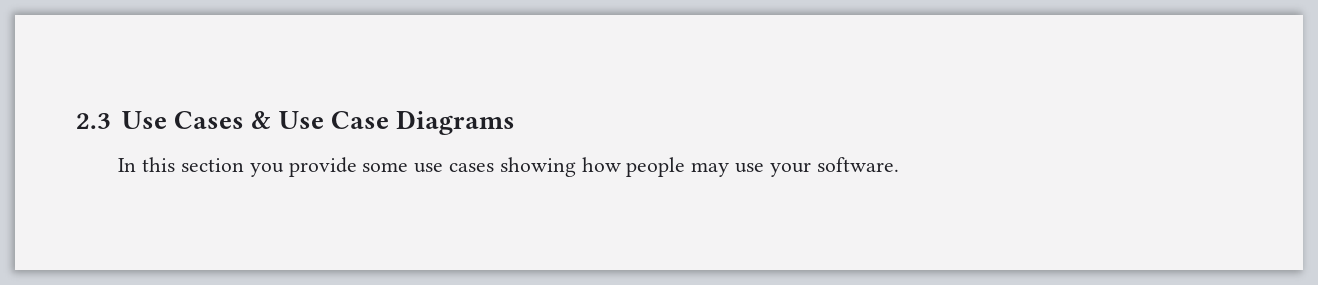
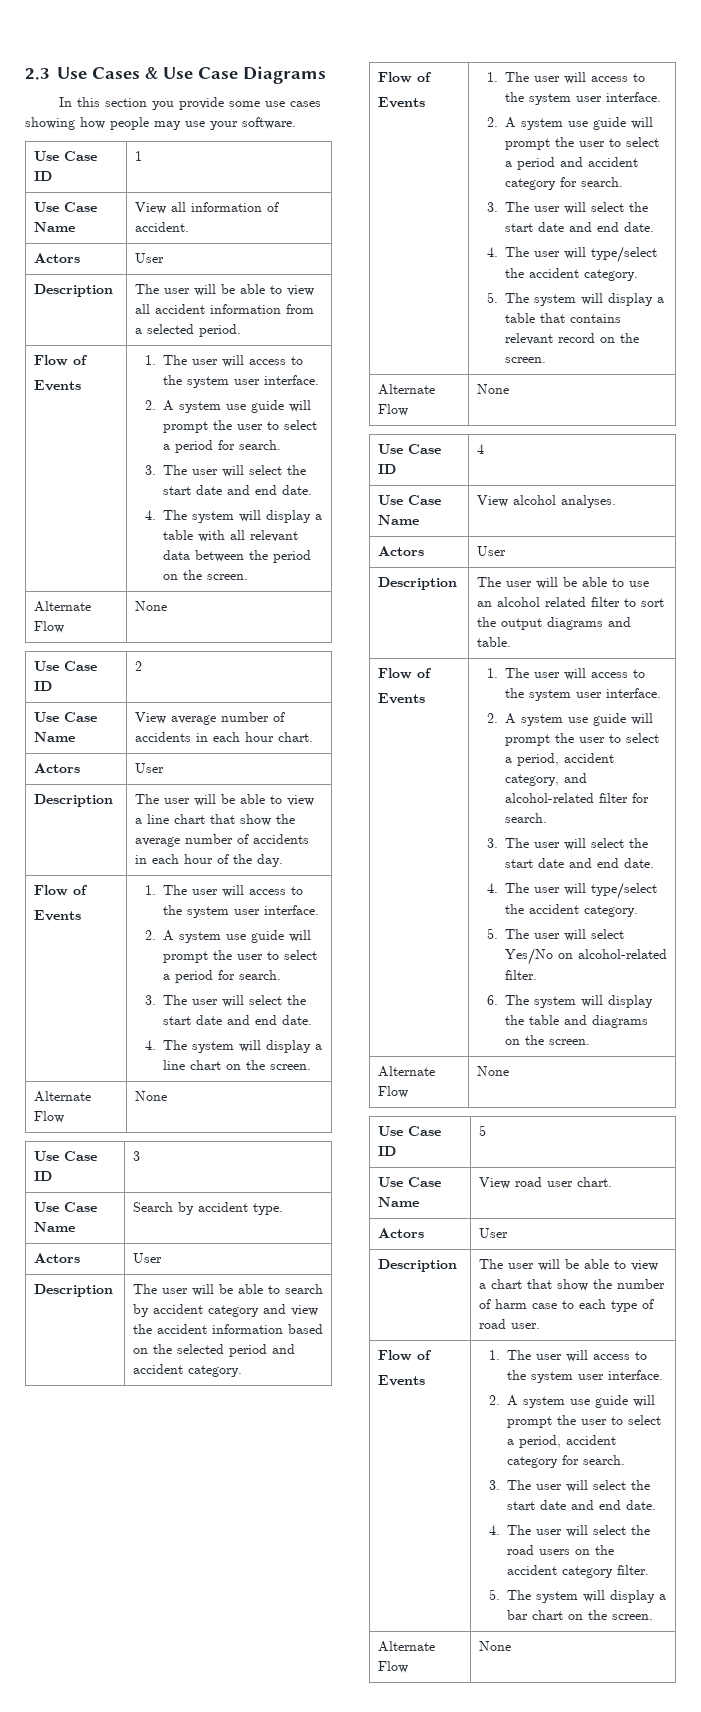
+ Use Case ID | 1
+ Use Case Name | View all information of accident.
+ Actors | User
+ Description | The user will be able to view all accident information from a selected period.
+ Flow of
+ Events | 1. The user will access to the system user interface.
+ 2. A system use guide will prompt the user to select a period for search.
+ 3. The user will select the start date and end date.
+ 4. The system will display a table with all relevant data between the period on the screen.
+ Alternate Flow | None
+ Use Case ID | 2
+ Use Case Name | View average number of accidents in each hour chart.
+ Actors | User
+ Description | The user will be able to view a line chart that show the average number of accidents in each hour of the day.
+ Flow of
+ Events | 1. The user will access to the system user interface.
+ 2. A system use guide will prompt the user to select a period for search.
+ 3. The user will select the start date and end date.
+ 4. The system will display a line chart on the screen.
+ Alternate Flow | None
+ Use Case ID | 3
+ Use Case Name | Search by accident type.
+ Actors | User
+ Description | The user will be able to search by accident category and view the accident information based on the selected period and accident category.
+ Flow of
+ Events | 1. The user will access to the system user interface.
+ 2. A system use guide will prompt the user to select a period and accident category for search.
+ 3. The user will select the start date and end date.
+ 4. The user will type/select the accident category.
+ 5. The system will display a table that contains relevant record on the screen.
+ Alternate Flow | None
+ Use Case ID | 4
+ Use Case Name | View alcohol analyses.
+ Actors | User
+ Description | The user will be able to use an alcohol related filter to sort the output diagrams and table.
+ Flow of
+ Events | 1. The user will access to the system user interface.
+ 2. A system use guide will prompt the user to select a period, accident category, and alcohol-related filter for search.
+ 3. The user will select the start date and end date.
+ 4. The user will type/select the accident category.
+ 5. The user will select Yes/No on alcohol-related filter.
+ 6. The system will display the table and diagrams on the screen.
+ Alternate Flow | None
+ Use Case ID | 5
+ Use Case Name | View road user chart.
+ Actors | User
+ Description | The user will be able to view a chart that show the number of harm case to each type of road user.
+ Flow of
+ Events | 1. The user will access to the system user interface.
+ 2. A system use guide will prompt the user to select a period, accident category for search.
+ 3. The user will select the start date and end date.
+ 4. The user will select the road users on the accident category filter.
+ 5. The system will display a bar chart on the screen.
+ Alternate Flow | None

